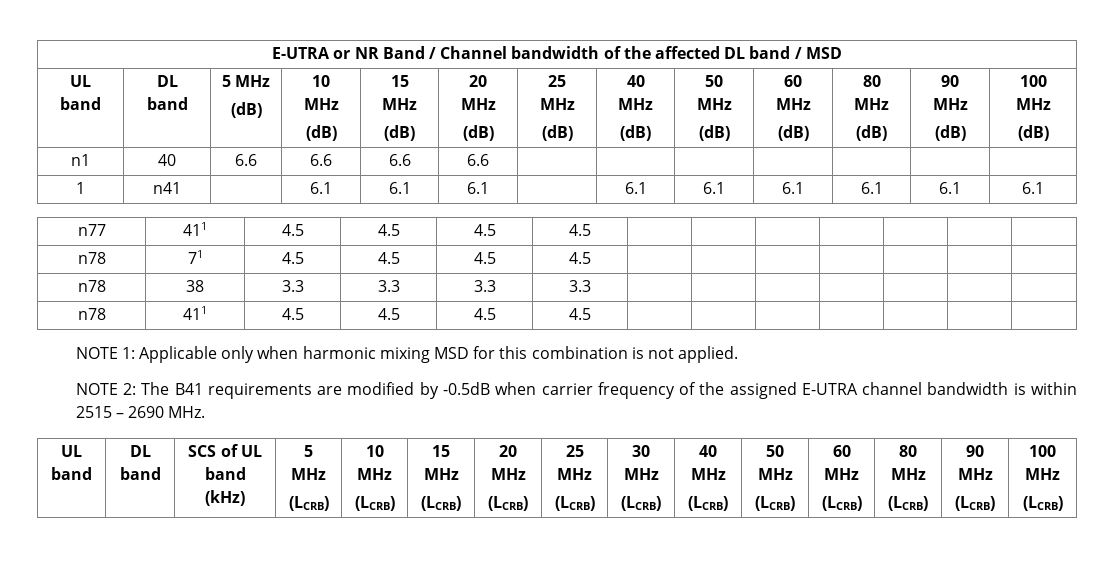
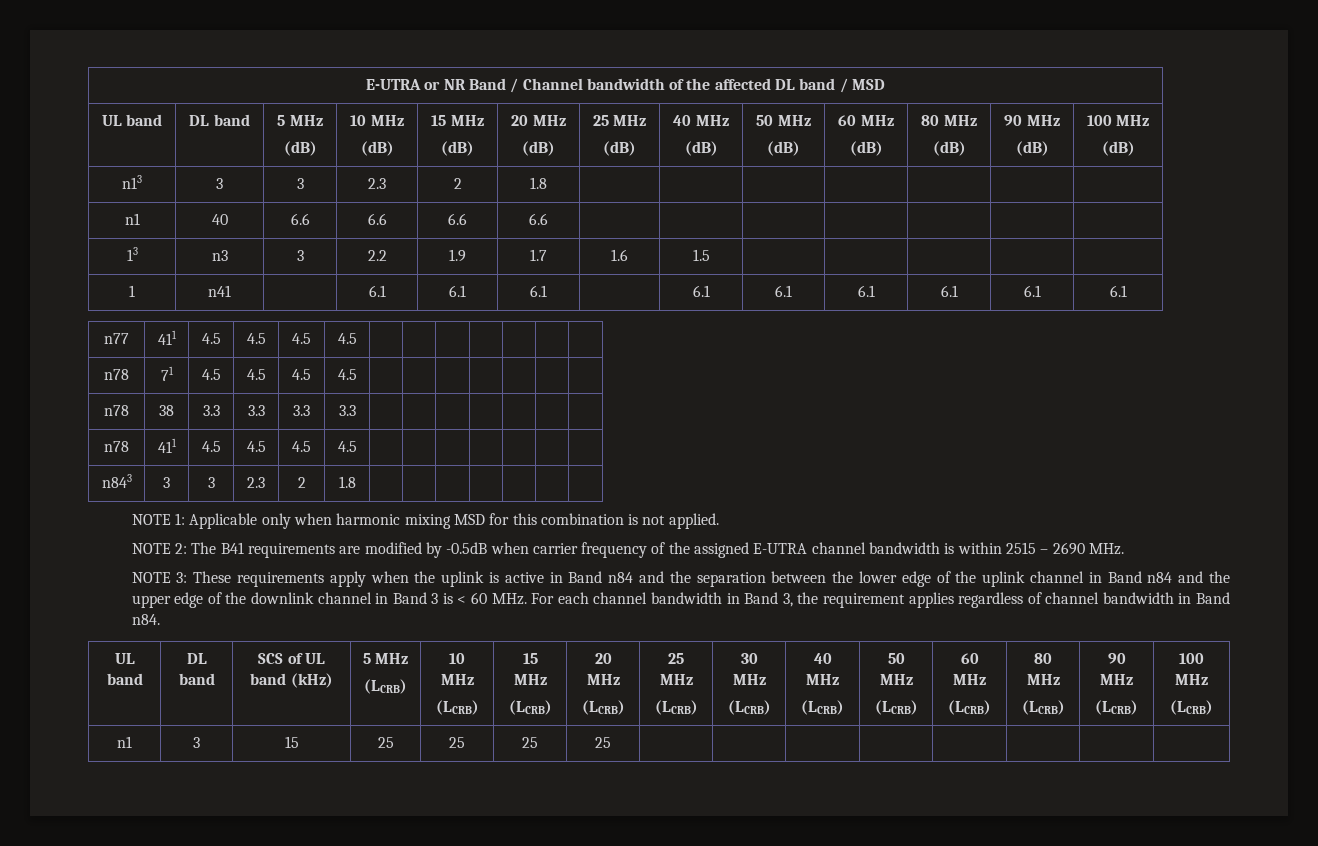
+ n13 | 3 | 3 | 2.3 | 2 | 1.8 | | | | | | |
+ 13 | n3 | 3 | 2.2 | 1.9 | 1.7 | 1.6 | 1.5 | | | | |
+ n843 | 3 | 3 | 2.3 | 2 | 1.8 | | | | | | |
+ NOTE 3: These requirements apply when the uplink is active in Band n84 and the separation between the lower edge of the uplink channel in Band n84 and the upper edge of the downlink channel in Band 3 is < 60 MHz. For each channel bandwidth in Band 3, the requirement applies regardless of channel bandwidth in Band n84.
+ n1 | 3 | 15 | 25 | 25 | 25 | 25 | | | | | | | |

